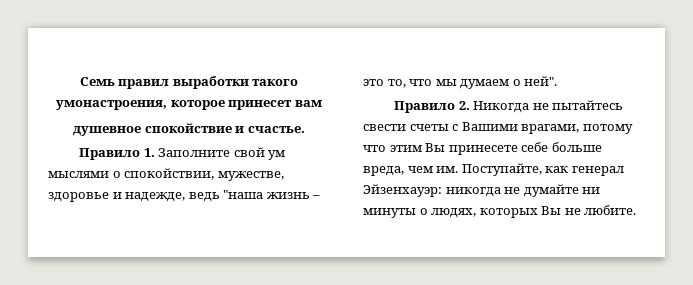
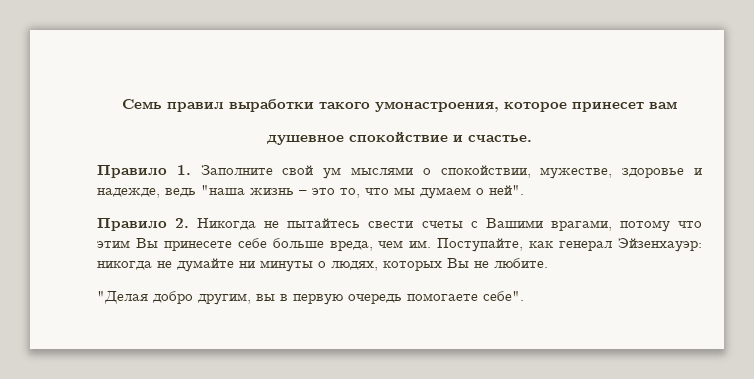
+ "Делая добро другим, вы в первую очередь помогаете себе".

